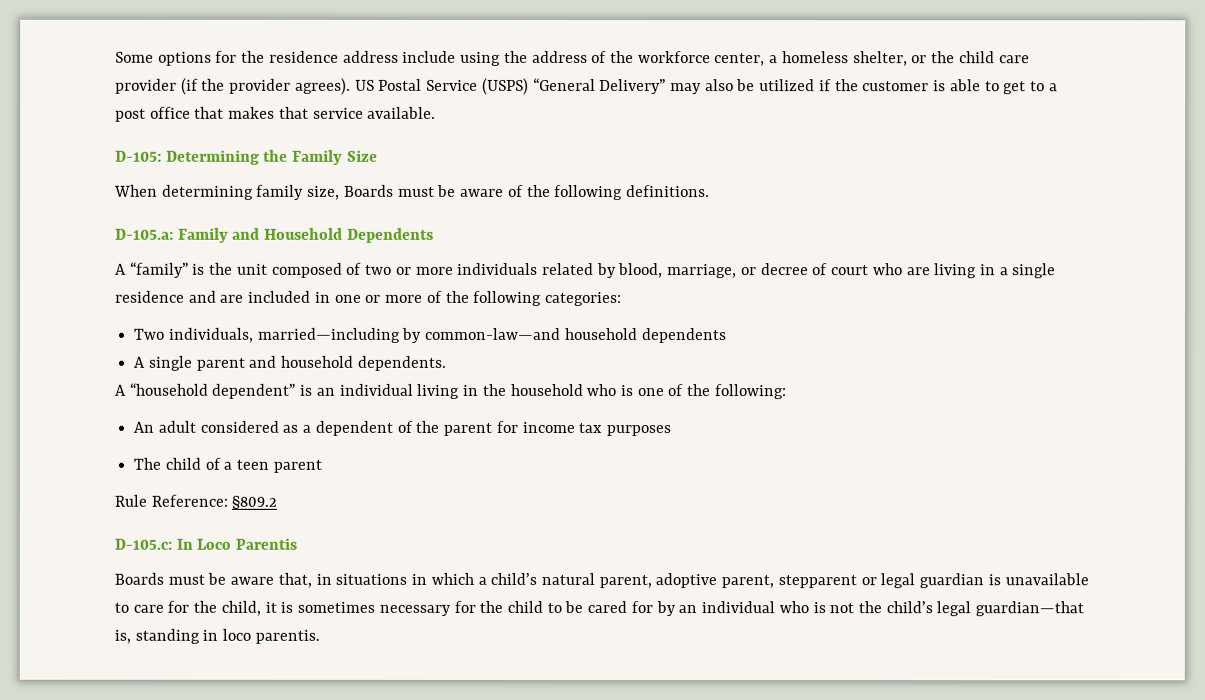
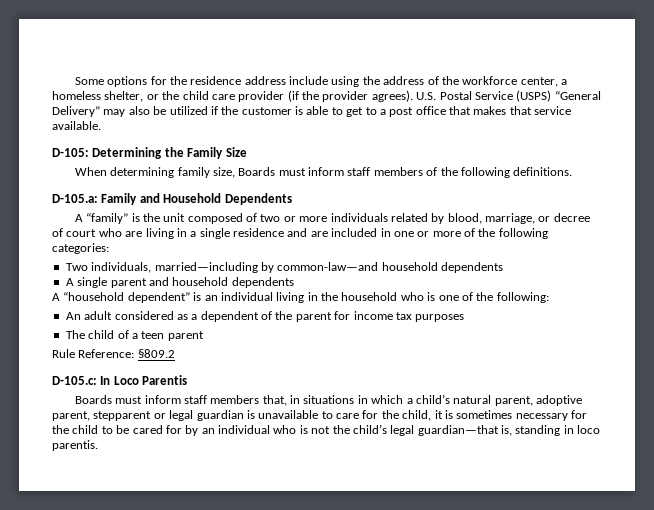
- US Postal Service (USPS) “General Delivery” may also be utilized if the customer is able to get to a post office that makes that service available.
+ U.S. Postal Service (USPS) “General Delivery” may also be utilized if the customer is able to get to a post office that makes that service available.
- When determining family size, Boards must be aware of the following definitions.
+ When determining family size, Boards must inform staff members of the following definitions.
- A single parent and household dependents.
+ A single parent and household dependents
- Boards must be aware that, in situations in which a child’s natural parent, adoptive parent, stepparent or legal guardian is unavailable to care for the child, it is sometimes necessary for the child to be cared for by an individual who is not the child’s legal guardian—that is, standing in loco parentis.
+ Boards must inform staff members that, in situations in which a child’s natural parent, adoptive parent, stepparent or legal guardian is unavailable to care for the child, it is sometimes necessary for the child to be cared for by an individual who is not the child’s legal guardian—that is, standing in loco parentis.

